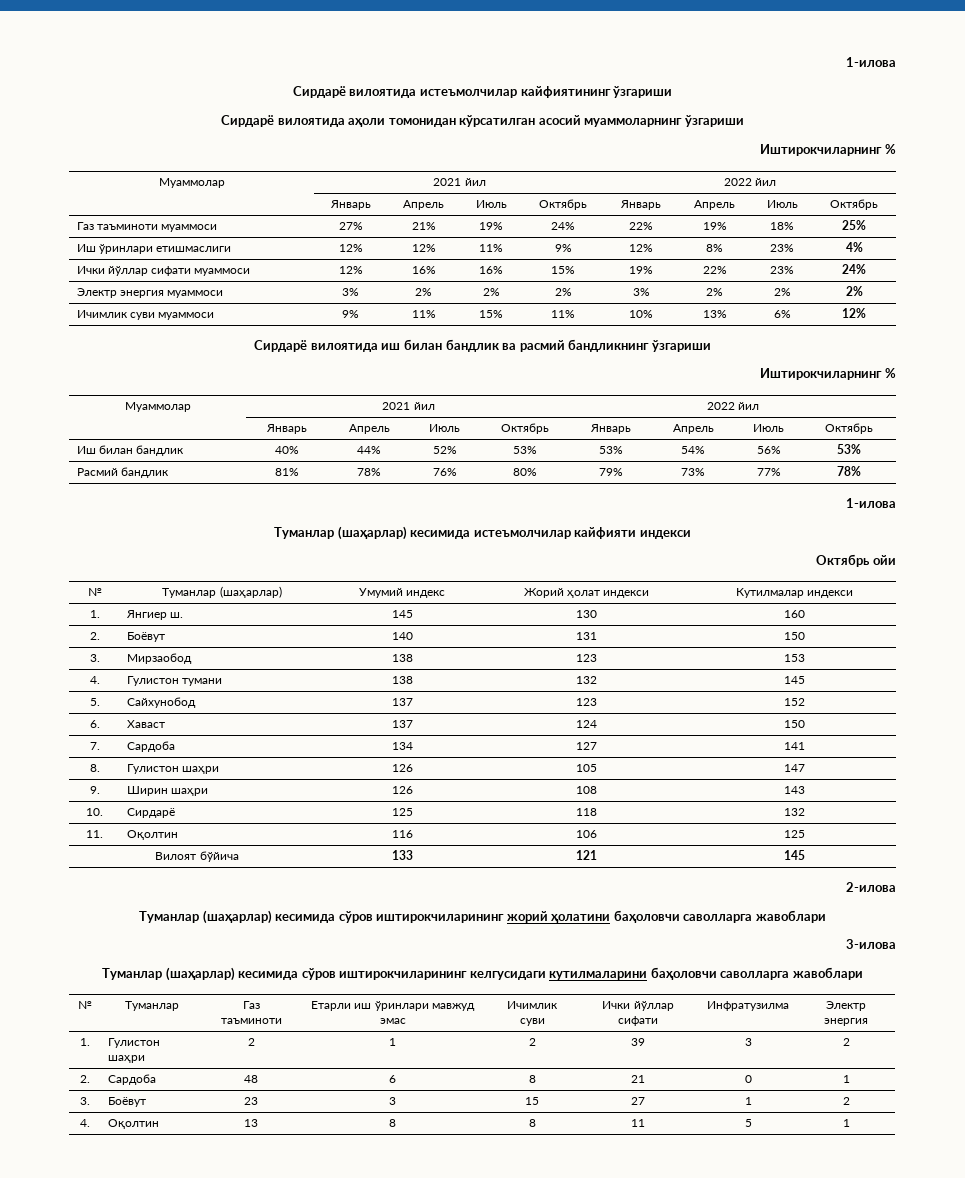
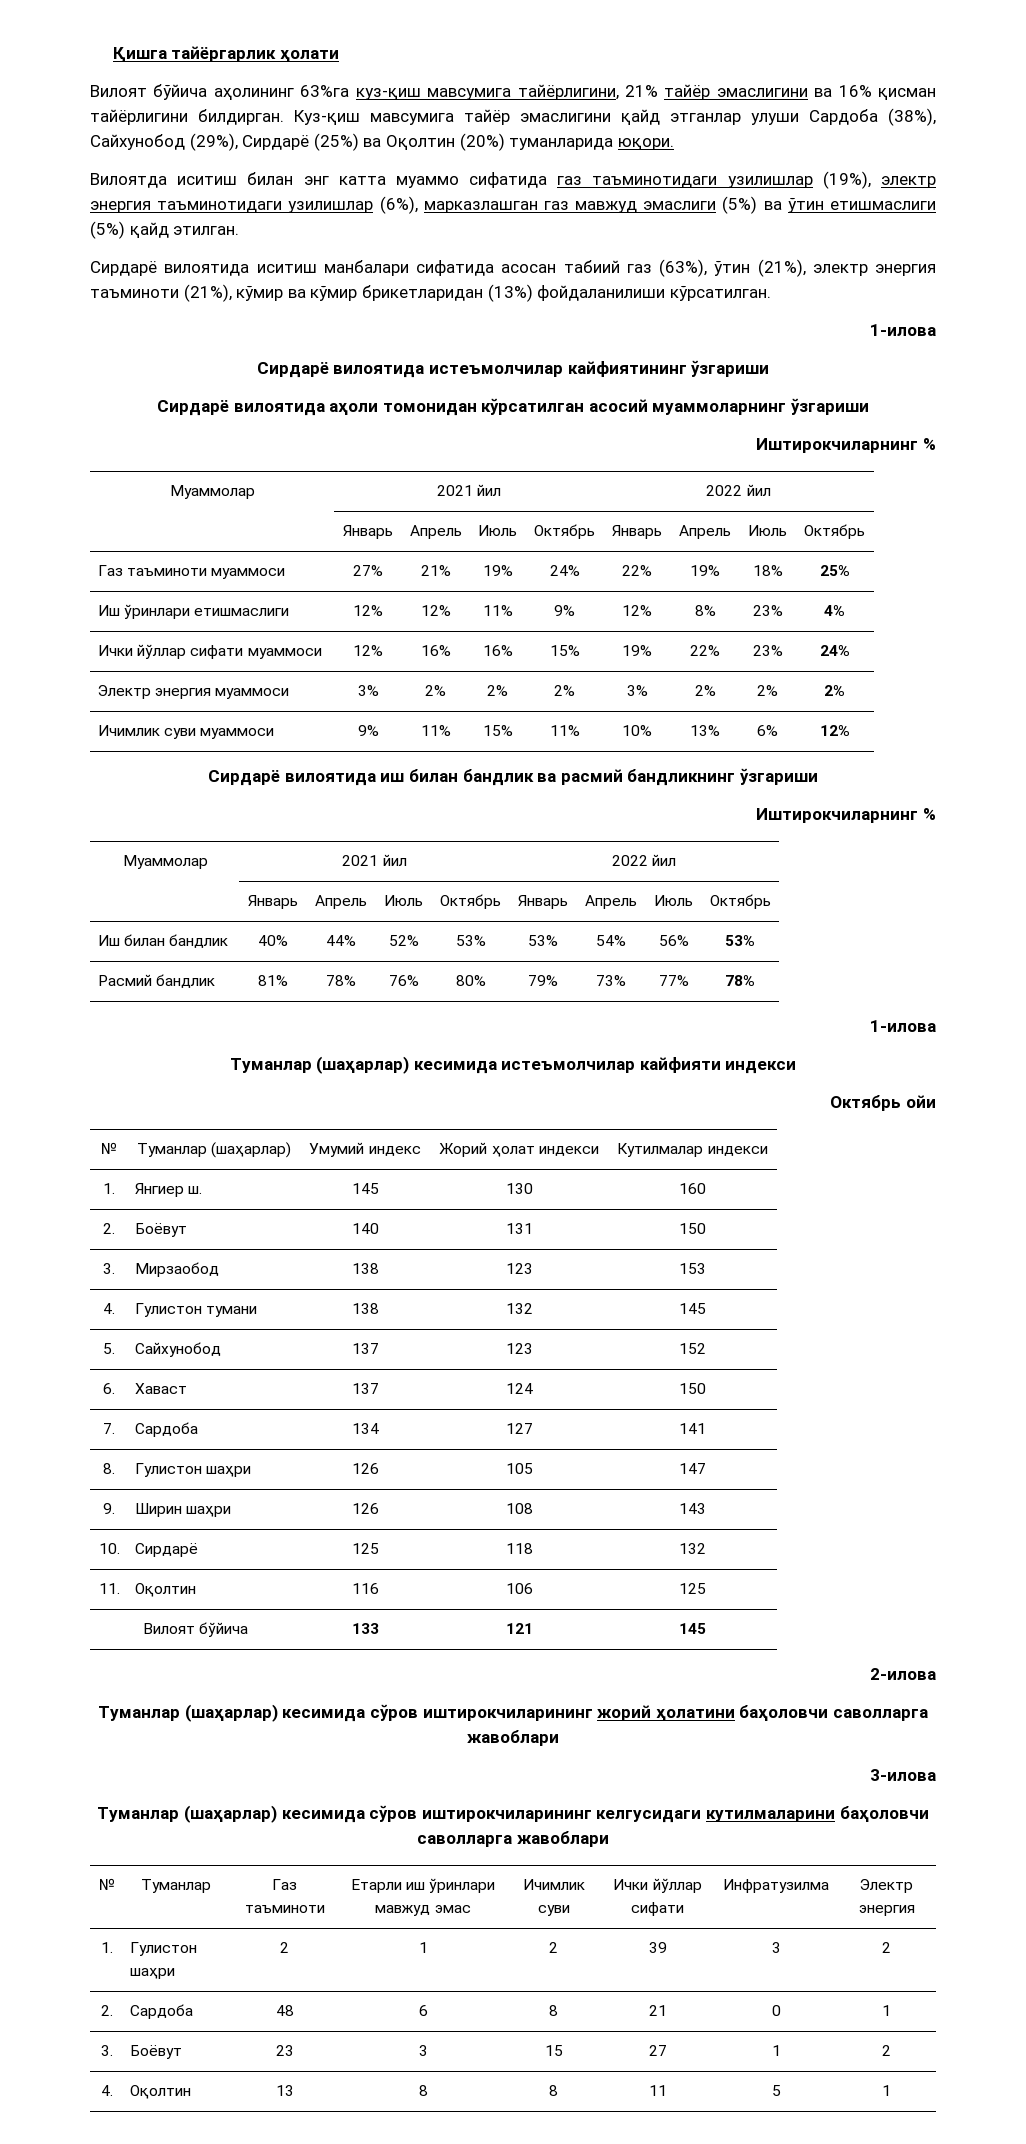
+ Қишга тайёргарлик ҳолати
+ Вилоят бўйича аҳолининг 63%га куз-қиш мавсумига тайёрлигини, 21% тайёр эмаслигини ва 16% қисман тайёрлигини билдирган. Куз-қиш мавсумига тайёр эмаслигини қайд этганлар улуши Сардоба (38%), Сайхунобод (29%), Сирдарё (25%) ва Оқолтин (20%) туманларида юқори.
+ Вилоятда иситиш билан энг катта муаммо сифатида газ таъминотидаги узилишлар (19%), электр энергия таъминотидаги узилишлар (6%), марказлашган газ мавжуд эмаслиги (5%) ва ўтин етишмаслиги (5%) қайд этилган.
+ Сирдарё вилоятида иситиш манбалари сифатида асосан табиий газ (63%), ўтин (21%), электр энергия таъминоти (21%), кўмир ва кўмир брикетларидан (13%) фойдаланилиши кўрсатилган.

